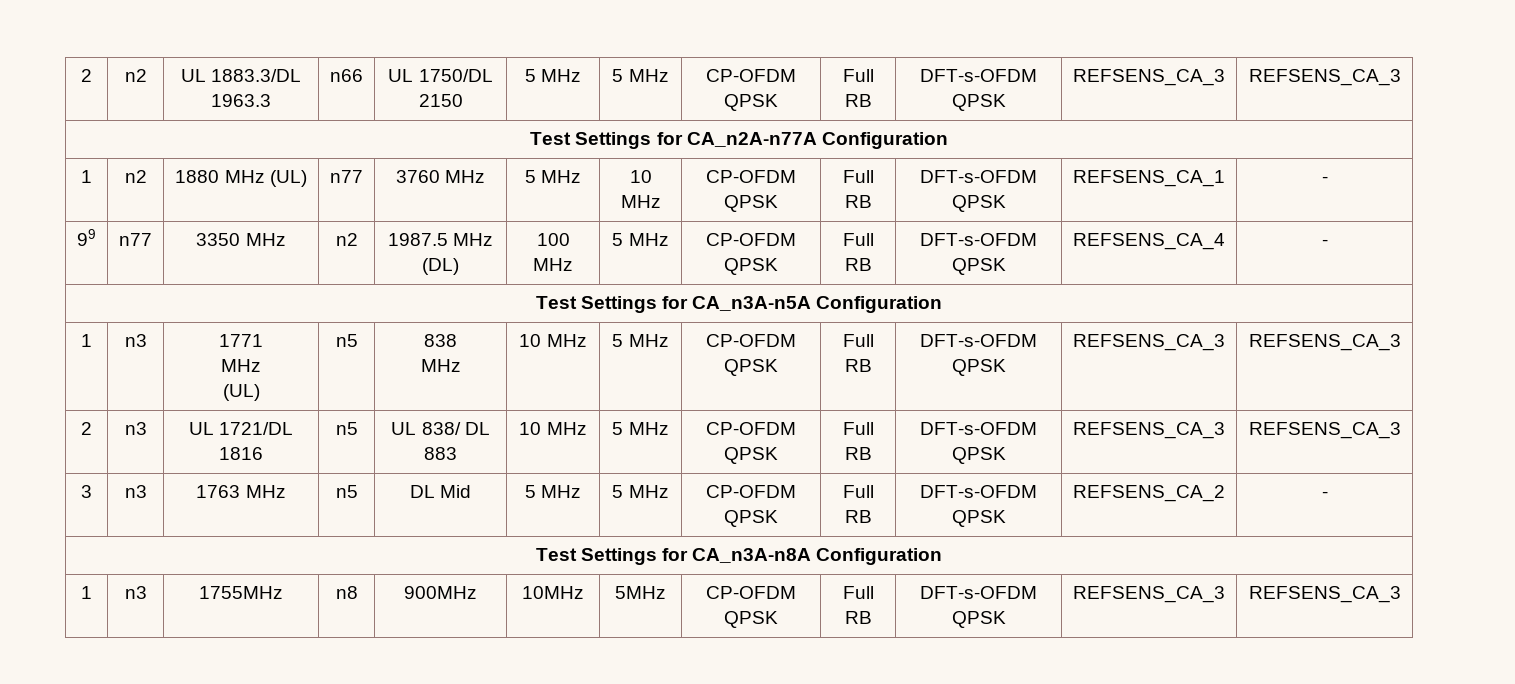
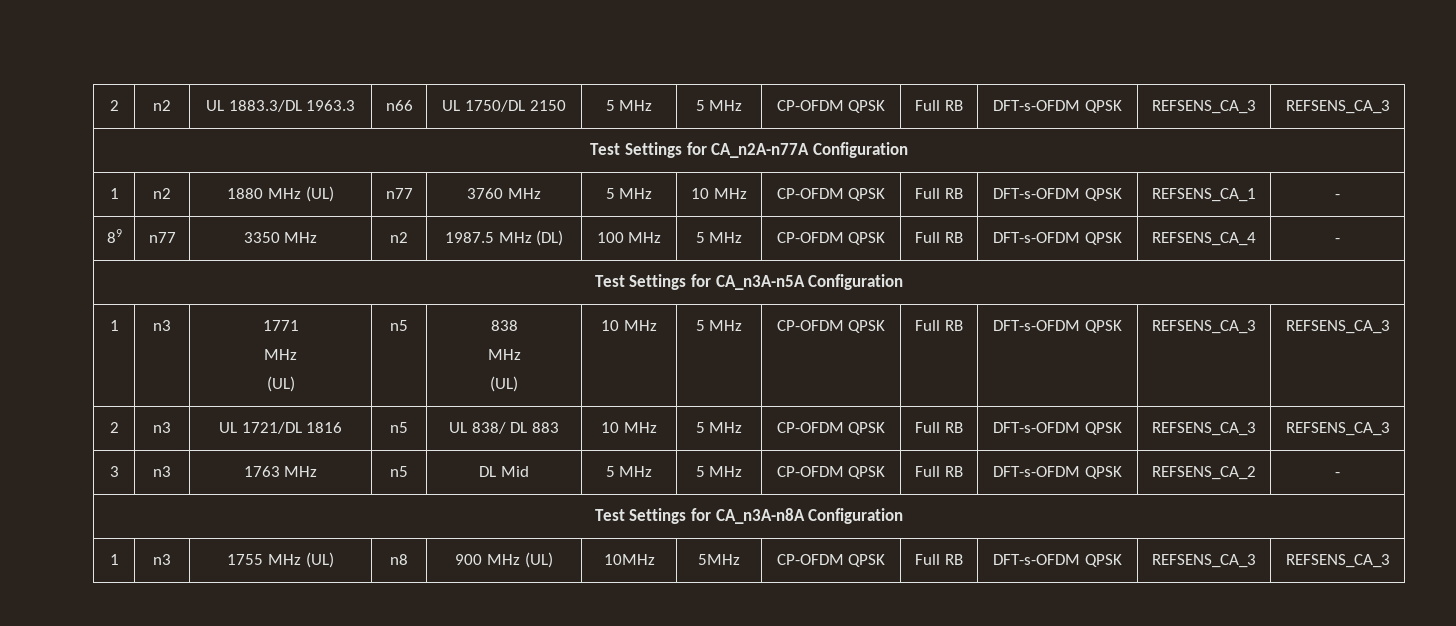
- 99 | n77 | 3350 MHz | n2 | 1987.5 MHz (DL) | 100 MHz | 5 MHz | CP-OFDM QPSK | Full RB | DFT-s-OFDM QPSK | REFSENS_CA_4 | -
+ 89 | n77 | 3350 MHz | n2 | 1987.5 MHz (DL) | 100 MHz | 5 MHz | CP-OFDM QPSK | Full RB | DFT-s-OFDM QPSK | REFSENS_CA_4 | -
  1 | n3 | 1771
  MHz
  (UL) | n5 | 838
- MHz | 10 MHz | 5 MHz | CP-OFDM QPSK | Full RB | DFT-s-OFDM QPSK | REFSENS_CA_3 | REFSENS_CA_3
+ MHz
+ (UL) | 10 MHz | 5 MHz | CP-OFDM QPSK | Full RB | DFT-s-OFDM QPSK | REFSENS_CA_3 | REFSENS_CA_3
- 1 | n3 | 1755MHz | n8 | 900MHz | 10MHz | 5MHz | CP-OFDM QPSK | Full RB | DFT-s-OFDM QPSK | REFSENS_CA_3 | REFSENS_CA_3
+ 1 | n3 | 1755 MHz (UL) | n8 | 900 MHz (UL) | 10MHz | 5MHz | CP-OFDM QPSK | Full RB | DFT-s-OFDM QPSK | REFSENS_CA_3 | REFSENS_CA_3

